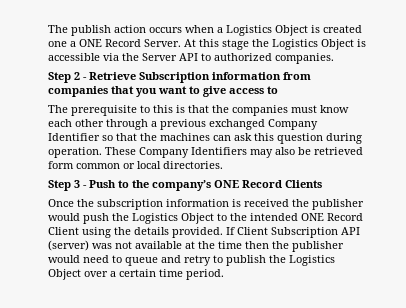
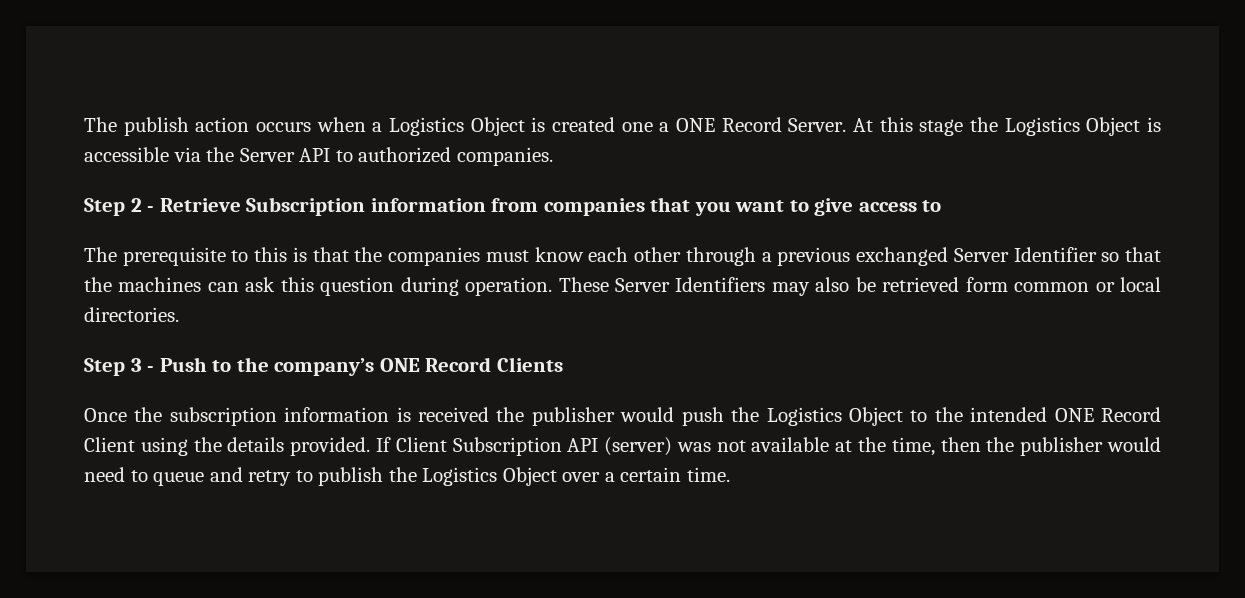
- The prerequisite to this is that the companies must know each other through a previous exchanged Company Identifier so that the machines can ask this question during operation.
+ The prerequisite to this is that the companies must know each other through a previous exchanged Server Identifier so that the machines can ask this question during operation.
- These Company Identifiers may also be retrieved form common or local directories.
+ These Server Identifiers may also be retrieved form common or local directories.
- If Client Subscription API (server) was not available at the time then the publisher would need to queue and retry to publish the Logistics Object over a certain time period.
+ If Client Subscription API (server) was not available at the time, then the publisher would need to queue and retry to publish the Logistics Object over a certain time.

